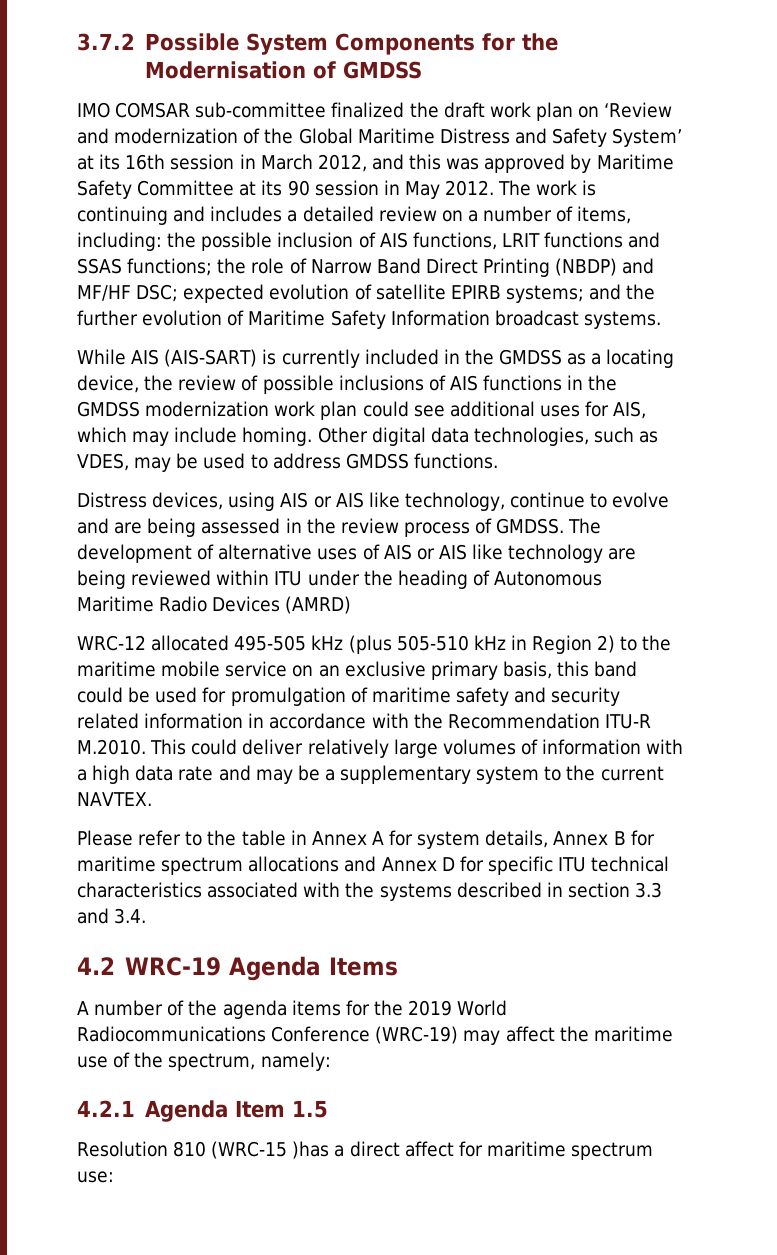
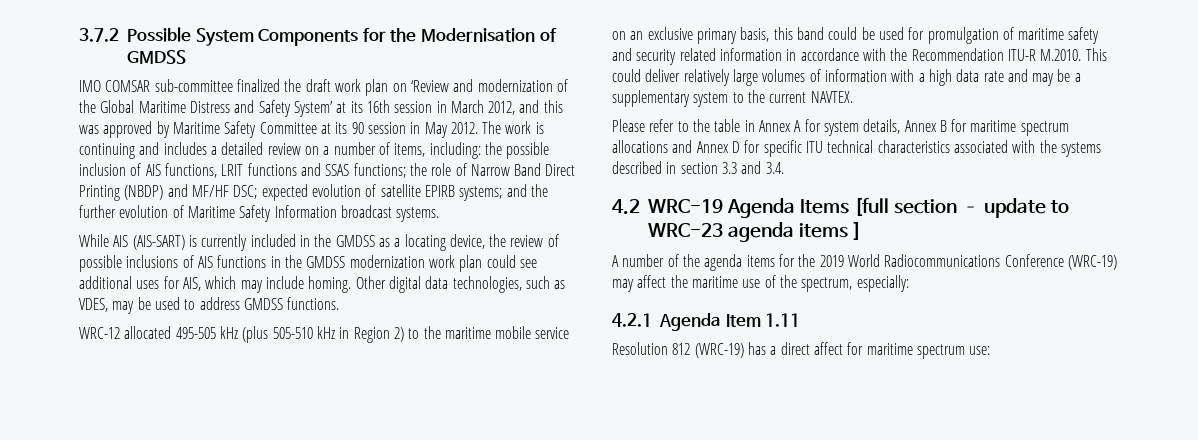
- Distress devices, using AIS or AIS like technology, continue to evolve and are being assessed in the review process of GMDSS. The development of alternative uses of AIS or AIS like technology are being reviewed within ITU under the heading of Autonomous Maritime Radio Devices (AMRD)
- 4.2 WRC-19 Agenda Items
+ 4.2 WRC-19 Agenda Items [full section – update to WRC-23 agenda items ]
- A number of the agenda items for the 2019 World Radiocommunications Conference (WRC-19) may affect the maritime use of the spectrum, namely:
+ A number of the agenda items for the 2019 World Radiocommunications Conference (WRC-19) may affect the maritime use of the spectrum, especially:
- 4.2.1 Agenda Item 1.5
+ 4.2.1 Agenda Item 1.11
- Resolution 810 (WRC-15 )has a direct affect for maritime spectrum use:
+ Resolution 812 (WRC-19) has a direct affect for maritime spectrum use:

